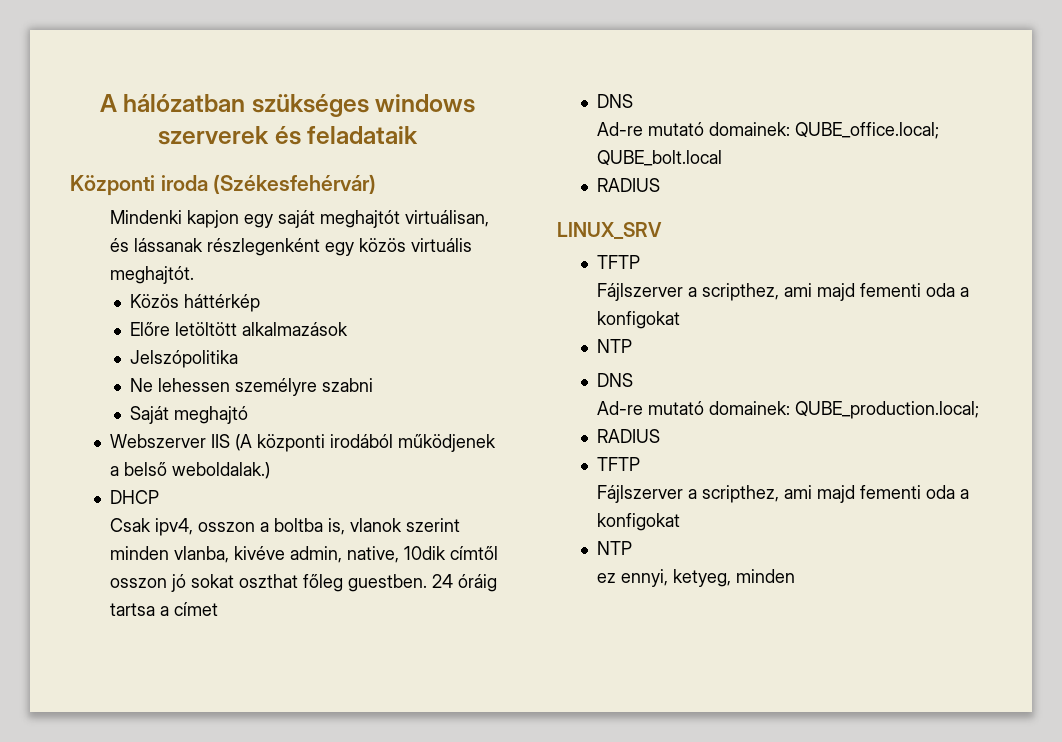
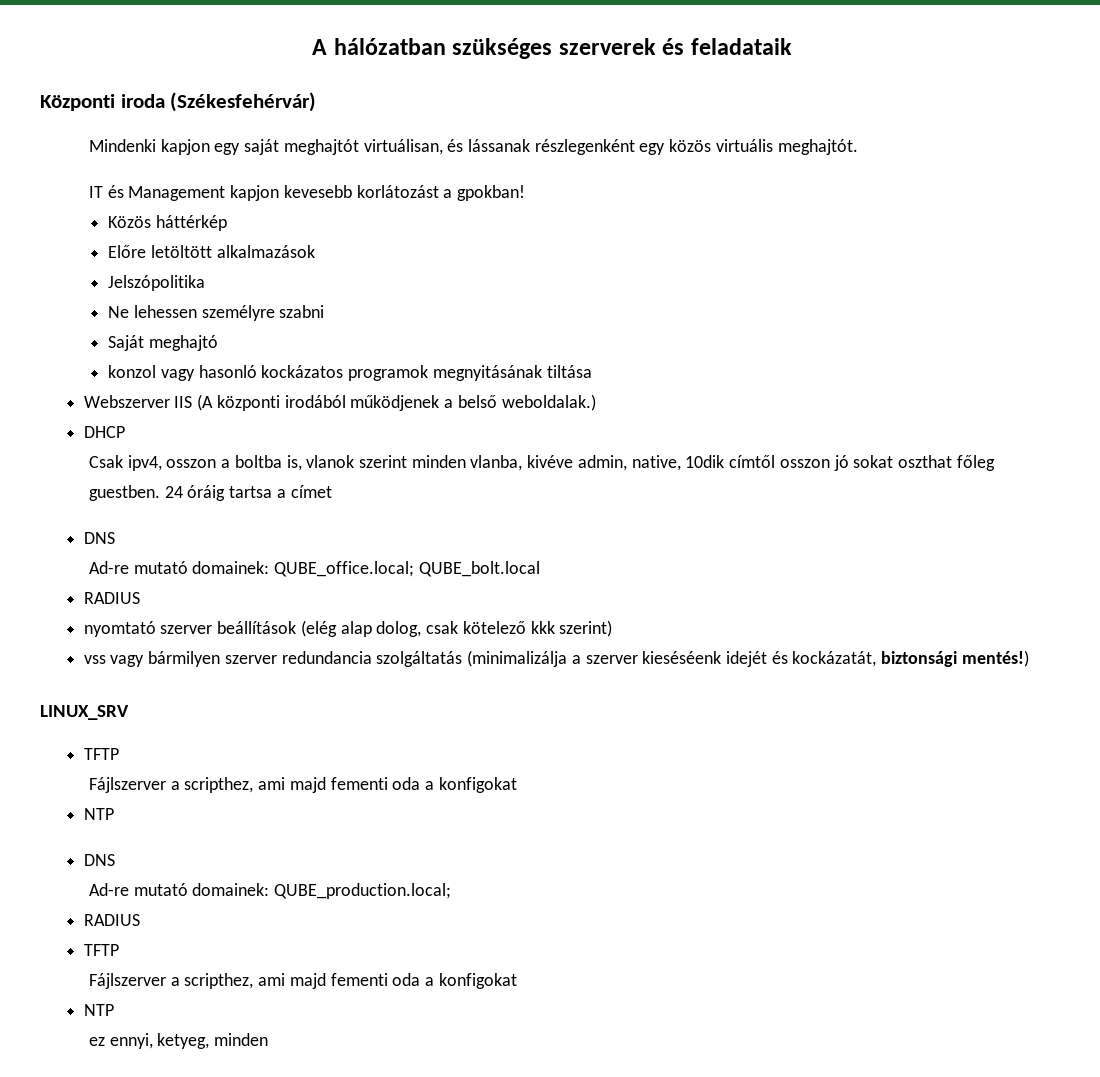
- A hálózatban szükséges windows szerverek és feladataik
+ A hálózatban szükséges szerverek és feladataik
+ IT és Management kapjon kevesebb korlátozást a gpokban!
+ konzol vagy hasonló kockázatos programok megnyitásának tiltása
+ nyomtató szerver beállítások (elég alap dolog, csak kötelező kkk szerint)
+ vss vagy bármilyen szerver redundancia szolgáltatás (minimalizálja a szerver kieséséenk idejét és kockázatát, biztonsági mentés!)

